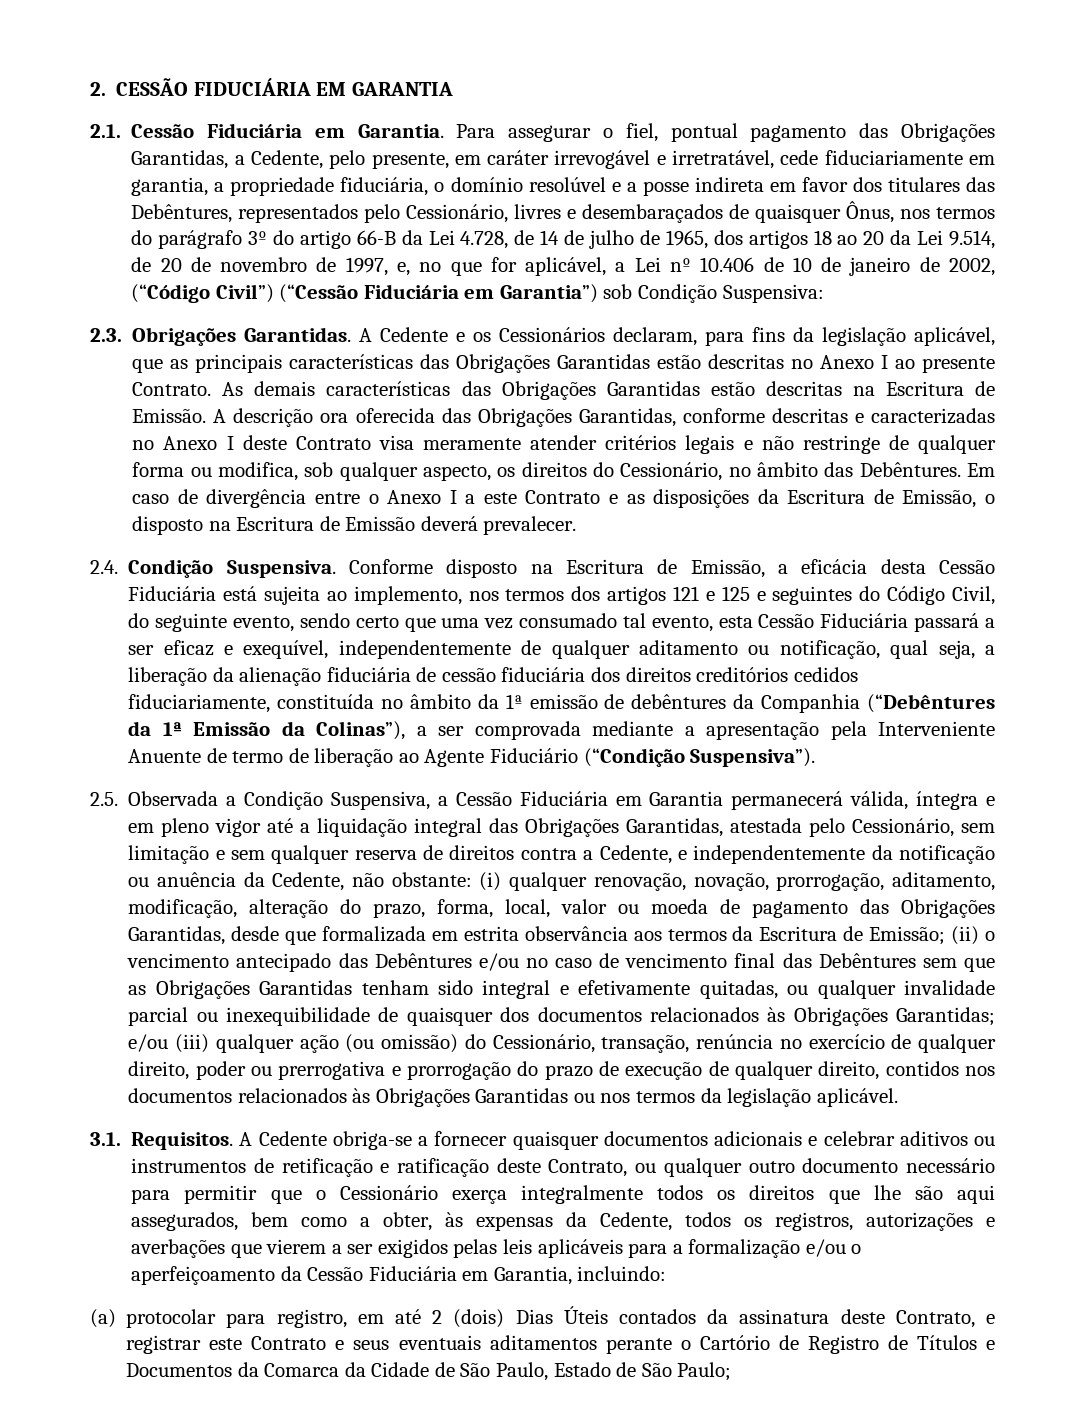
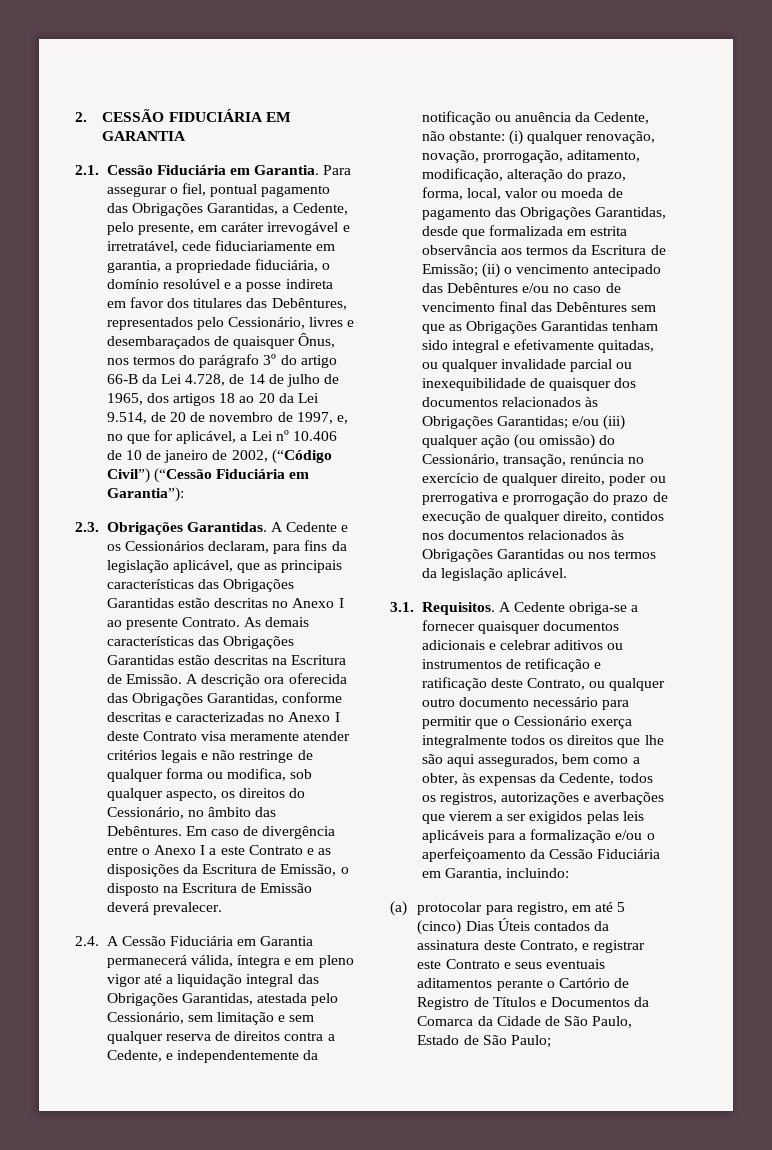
- Para assegurar o fiel, pontual pagamento das Obrigações Garantidas, a Cedente, pelo presente, em caráter irrevogável e irretratável, cede fiduciariamente em garantia, a propriedade fiduciária, o domínio resolúvel e a posse indireta em favor dos titulares das Debêntures, representados pelo Cessionário, livres e desembaraçados de quaisquer Ônus, nos termos do parágrafo 3º do artigo 66-B da Lei 4.728, de 14 de julho de 1965, dos artigos 18 ao 20 da Lei 9.514, de 20 de novembro de 1997, e, no que for aplicável, a Lei nº 10.406 de 10 de janeiro de 2002, (“Código Civil”) (“Cessão Fiduciária em Garantia”) sob Condição Suspensiva:
+ Para assegurar o fiel, pontual pagamento das Obrigações Garantidas, a Cedente, pelo presente, em caráter irrevogável e irretratável, cede fiduciariamente em garantia, a propriedade fiduciária, o domínio resolúvel e a posse indireta em favor dos titulares das Debêntures, representados pelo Cessionário, livres e desembaraçados de quaisquer Ônus, nos termos do parágrafo 3º do artigo 66-B da Lei 4.728, de 14 de julho de 1965, dos artigos 18 ao 20 da Lei 9.514, de 20 de novembro de 1997, e, no que for aplicável, a Lei nº 10.406 de 10 de janeiro de 2002, (“Código Civil”) (“Cessão Fiduciária em Garantia”):
- 2.4. Condição Suspensiva. Conforme disposto na Escritura de Emissão, a eficácia desta Cessão Fiduciária está sujeita ao implemento, nos termos dos artigos 121 e 125 e seguintes do Código Civil, do seguinte evento, sendo certo que uma vez consumado tal evento, esta Cessão Fiduciária passará a ser eficaz e exequível, independentemente de qualquer aditamento ou notificação, qual seja, a liberação da alienação fiduciária de cessão fiduciária dos direitos creditórios cedidos fiduciariamente, constituída no âmbito da 1ª emissão de debêntures da Companhia (“Debêntures da 1ª Emissão da Colinas”), a ser comprovada mediante a apresentação pela Interveniente Anuente de termo de liberação ao Agente Fiduciário (“Condição Suspensiva”).
- 2.5. Observada a Condição Suspensiva, a Cessão Fiduciária em Garantia permanecerá válida, íntegra e em pleno vigor até a liquidação integral das Obrigações Garantidas, atestada pelo Cessionário, sem limitação e sem qualquer reserva de direitos contra a Cedente, e independentemente da notificação ou anuência da Cedente, não obstante:
+ 2.4. A Cessão Fiduciária em Garantia permanecerá válida, íntegra e em pleno vigor até a liquidação integral das Obrigações Garantidas, atestada pelo Cessionário, sem limitação e sem qualquer reserva de direitos contra a Cedente, e independentemente da notificação ou anuência da Cedente, não obstante:
- (a) protocolar para registro, em até 2 (dois) Dias Úteis contados da assinatura deste Contrato, e registrar este Contrato e seus eventuais aditamentos perante o Cartório de Registro de Títulos e Documentos da Comarca da Cidade de São Paulo, Estado de São Paulo;
+ (a) protocolar para registro, em até 5 (cinco) Dias Úteis contados da assinatura deste Contrato, e registrar este Contrato e seus eventuais aditamentos perante o Cartório de Registro de Títulos e Documentos da Comarca da Cidade de São Paulo, Estado de São Paulo;

